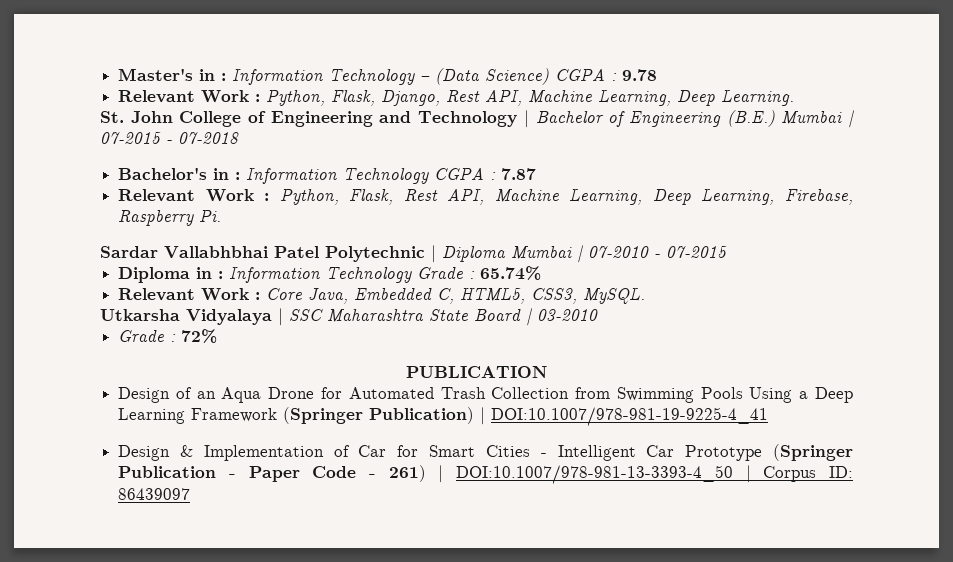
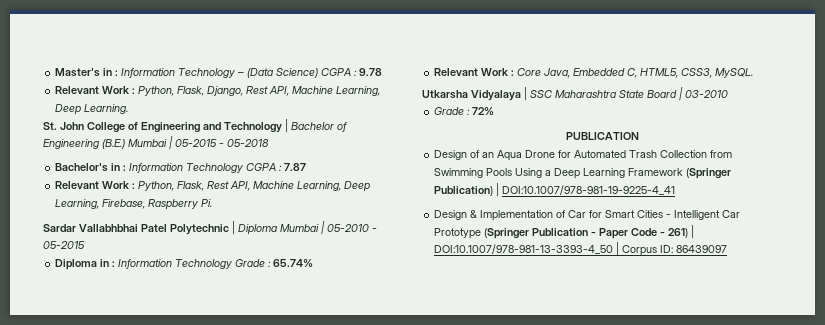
- St. John College of Engineering and Technology | Bachelor of Engineering (B.E.) Mumbai | 07-2015 - 07-2018
+ St. John College of Engineering and Technology | Bachelor of Engineering (B.E.) Mumbai | 05-2015 - 05-2018
- Sardar Vallabhbhai Patel Polytechnic | Diploma Mumbai | 07-2010 - 07-2015
+ Sardar Vallabhbhai Patel Polytechnic | Diploma Mumbai | 05-2010 - 05-2015

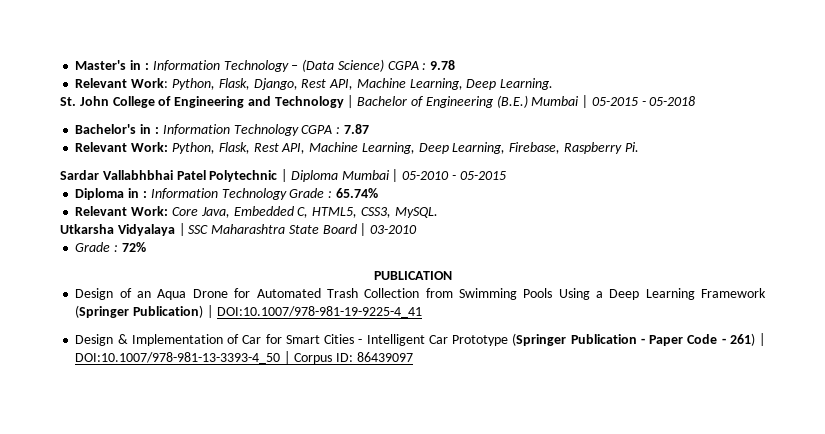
- Relevant Work : Python, Flask, Django, Rest API, Machine Learning, Deep Learning.
+ Relevant Work: Python, Flask, Django, Rest API, Machine Learning, Deep Learning.
- Relevant Work : Python, Flask, Rest API, Machine Learning, Deep Learning, Firebase, Raspberry Pi.
+ Relevant Work: Python, Flask, Rest API, Machine Learning, Deep Learning, Firebase, Raspberry Pi.
- Relevant Work : Core Java, Embedded C, HTML5, CSS3, MySQL.
+ Relevant Work: Core Java, Embedded C, HTML5, CSS3, MySQL.

